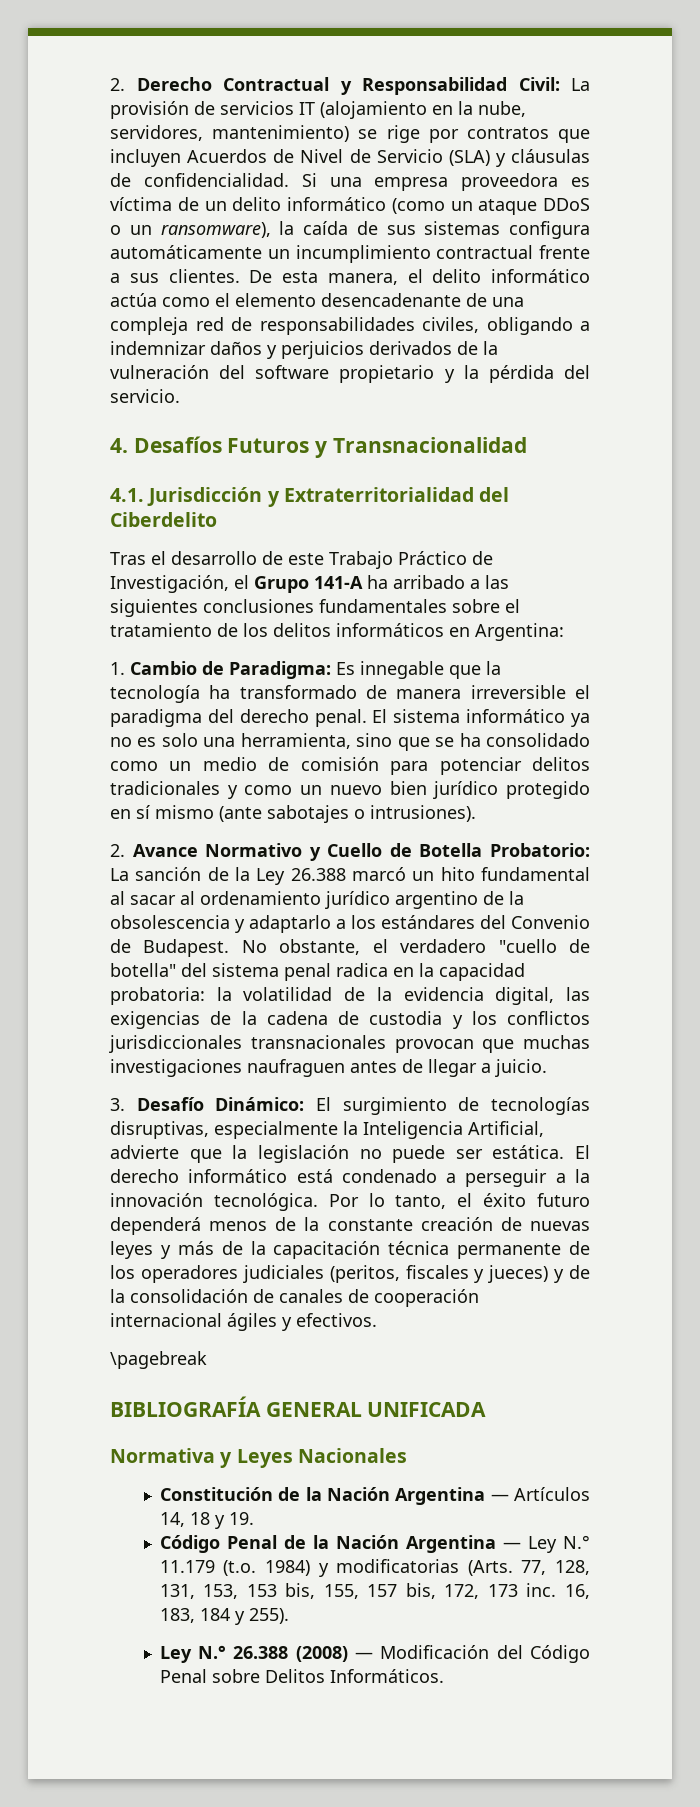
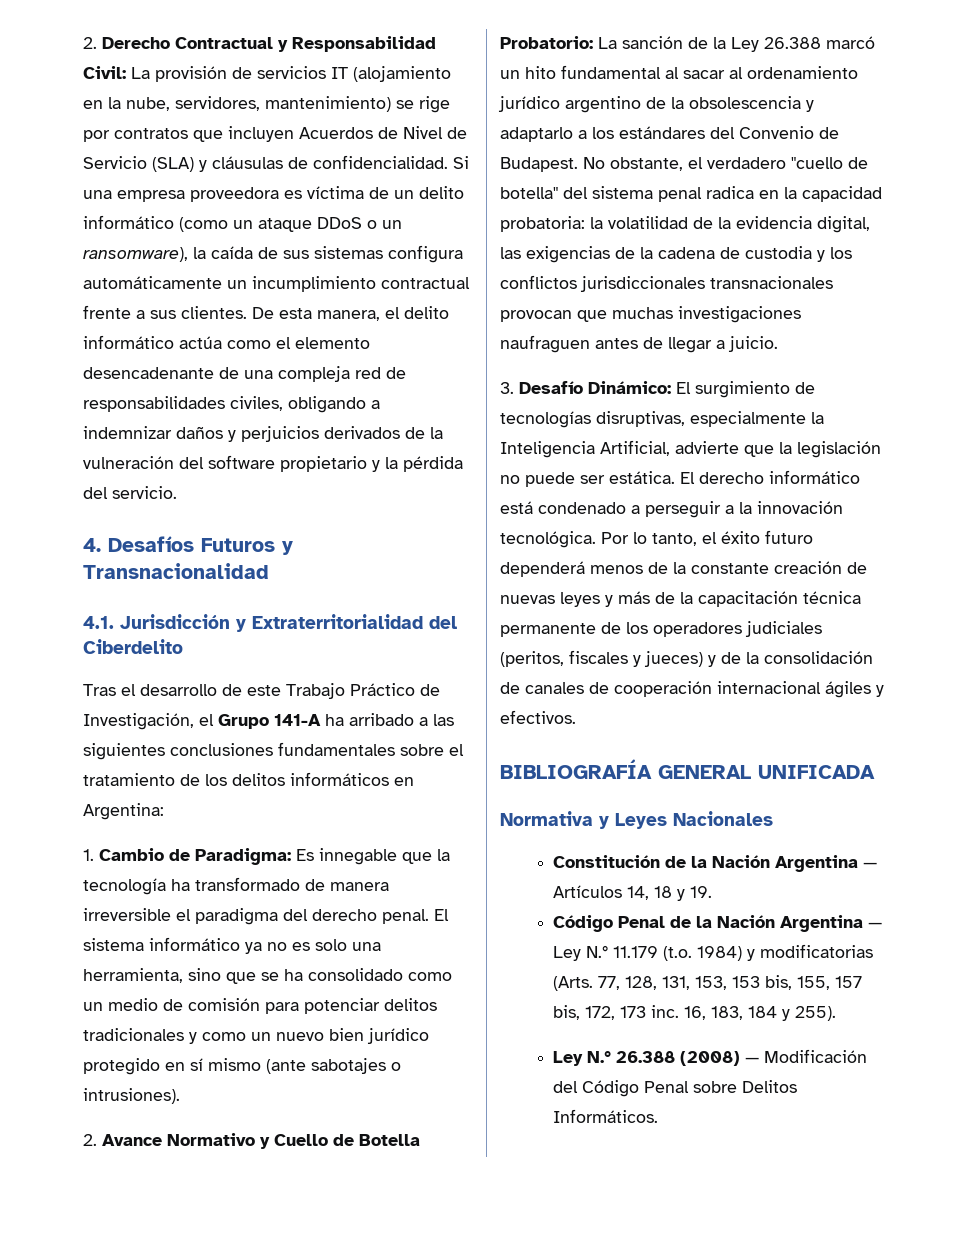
- \pagebreak

